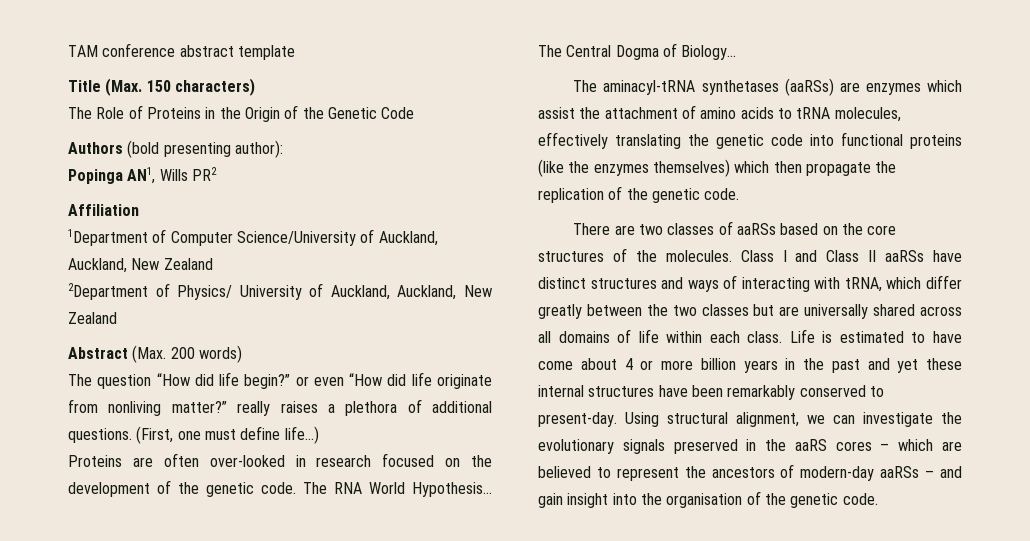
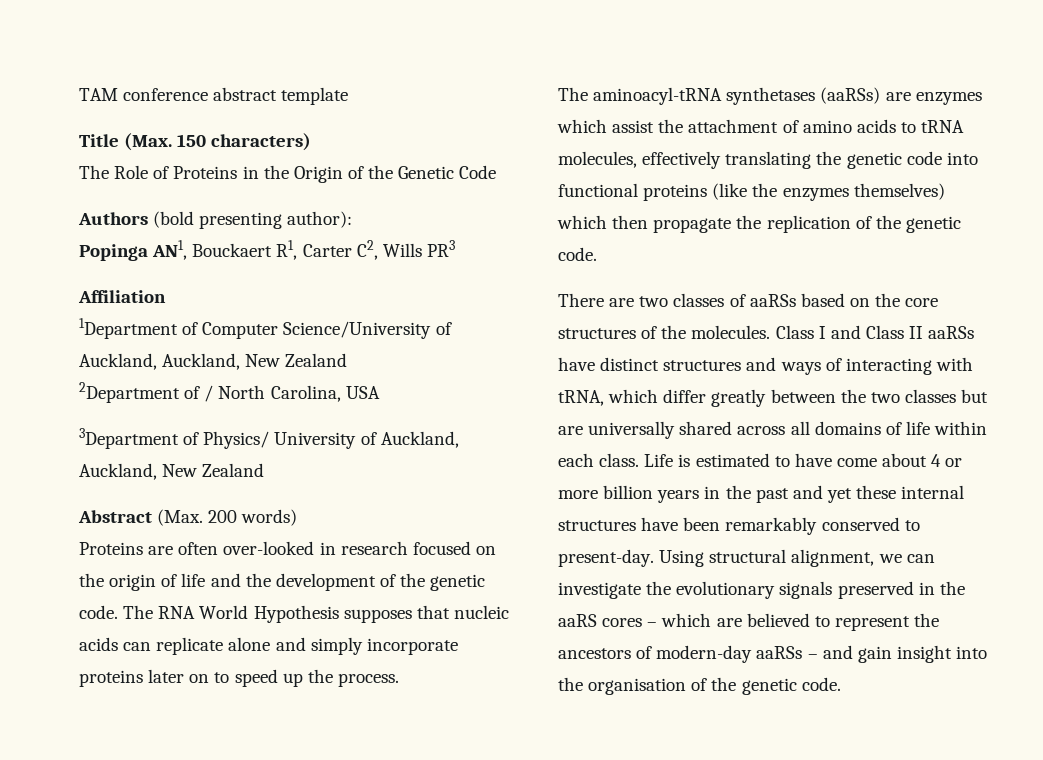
- Popinga AN1, Wills PR2
+ Popinga AN1, Bouckaert R1, Carter C2, Wills PR3
- 2Department of Physics/ University of Auckland, Auckland, New Zealand
+ 2Department of / North Carolina, USA
+ 3Department of Physics/ University of Auckland, Auckland, New Zealand
- The question “How did life begin?” or even “How did life originate from nonliving matter?” really raises a plethora of additional questions. (First, one must define life...)
- Proteins are often over-looked in research focused on the development of the genetic code.
+ Proteins are often over-looked in research focused on the origin of life and the development of the genetic code.
- The RNA World Hypothesis... The Central Dogma of Biology...
- The aminacyl-tRNA synthetases (aaRSs) are enzymes which assist the attachment of amino acids to tRNA molecules, effectively translating the genetic code into functional proteins (like the enzymes themselves) which then propagate the replication of the genetic code.
+ The RNA World Hypothesis supposes that nucleic acids can replicate alone and simply incorporate proteins later on to speed up the process.
+ The aminoacyl-tRNA synthetases (aaRSs) are enzymes which assist the attachment of amino acids to tRNA molecules, effectively translating the genetic code into functional proteins (like the enzymes themselves) which then propagate the replication of the genetic code.

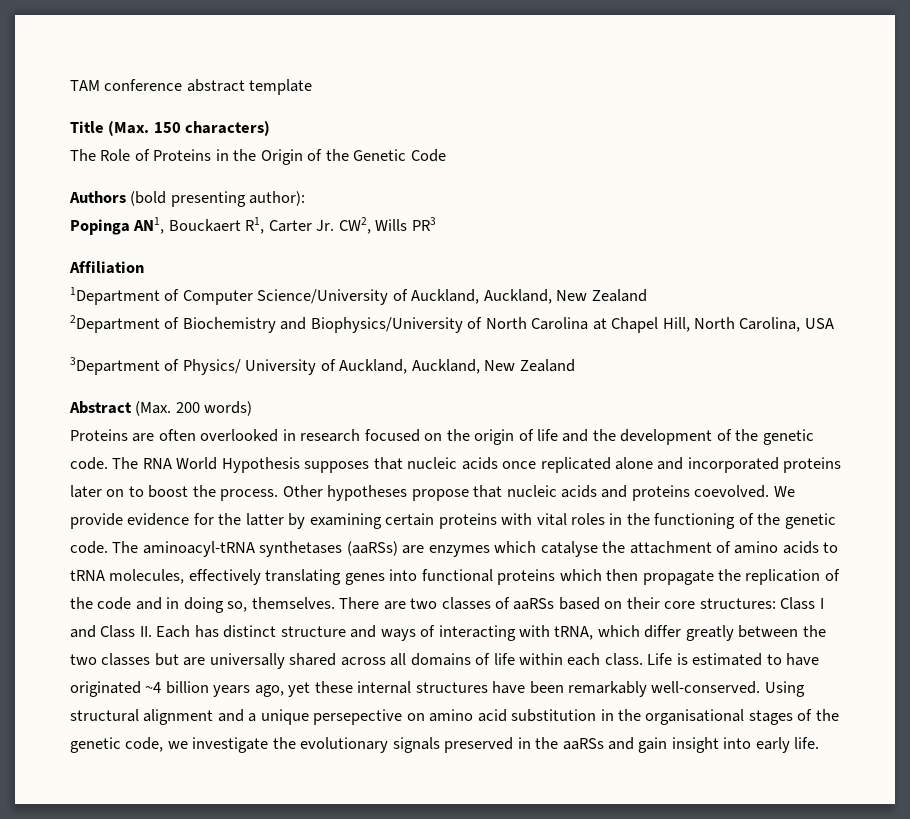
- Popinga AN1, Bouckaert R1, Carter C2, Wills PR3
+ Popinga AN1, Bouckaert R1, Carter Jr. CW2, Wills PR3
- 2Department of / North Carolina, USA
+ 2Department of Biochemistry and Biophysics/University of North Carolina at Chapel Hill, North Carolina, USA
- Proteins are often over-looked in research focused on the origin of life and the development of the genetic code.
+ Proteins are often overlooked in research focused on the origin of life and the development of the genetic code.
- The RNA World Hypothesis supposes that nucleic acids can replicate alone and simply incorporate proteins later on to speed up the process.
- The aminoacyl-tRNA synthetases (aaRSs) are enzymes which assist the attachment of amino acids to tRNA molecules, effectively translating the genetic code into functional proteins (like the enzymes themselves) which then propagate the replication of the genetic code.
- There are two classes of aaRSs based on the core structures of the molecules. Class I and Class II aaRSs have distinct structures and ways of interacting with tRNA, which differ greatly between the two classes but are universally shared across all domains of life within each class.
+ The RNA World Hypothesis supposes that nucleic acids once replicated alone and incorporated proteins later on to boost the process. Other hypotheses propose that nucleic acids and proteins coevolved. We provide evidence for the latter by examining certain proteins with vital roles in the functioning of the genetic code. The aminoacyl-tRNA synthetases (aaRSs) are enzymes which catalyse the attachment of amino acids to tRNA molecules, effectively translating genes into functional proteins which then propagate the replication of the code and in doing so, themselves. There are two classes of aaRSs based on their core structures: Class I and Class II. Each has distinct structure and ways of interacting with tRNA, which differ greatly between the two classes but are universally shared across all domains of life within each class.
- Life is estimated to have come about 4 or more billion years in the past and yet these internal structures have been remarkably conserved to present-day. Using structural alignment, we can investigate the evolutionary signals preserved in the aaRS cores – which are believed to represent the ancestors of modern-day aaRSs – and gain insight into the organisation of the genetic code.
+ Life is estimated to have originated ~4 billion years ago, yet these internal structures have been remarkably well-conserved. Using structural alignment and a unique persepective on amino acid substitution in the organisational stages of the genetic code, we investigate the evolutionary signals preserved in the aaRSs and gain insight into early life.

